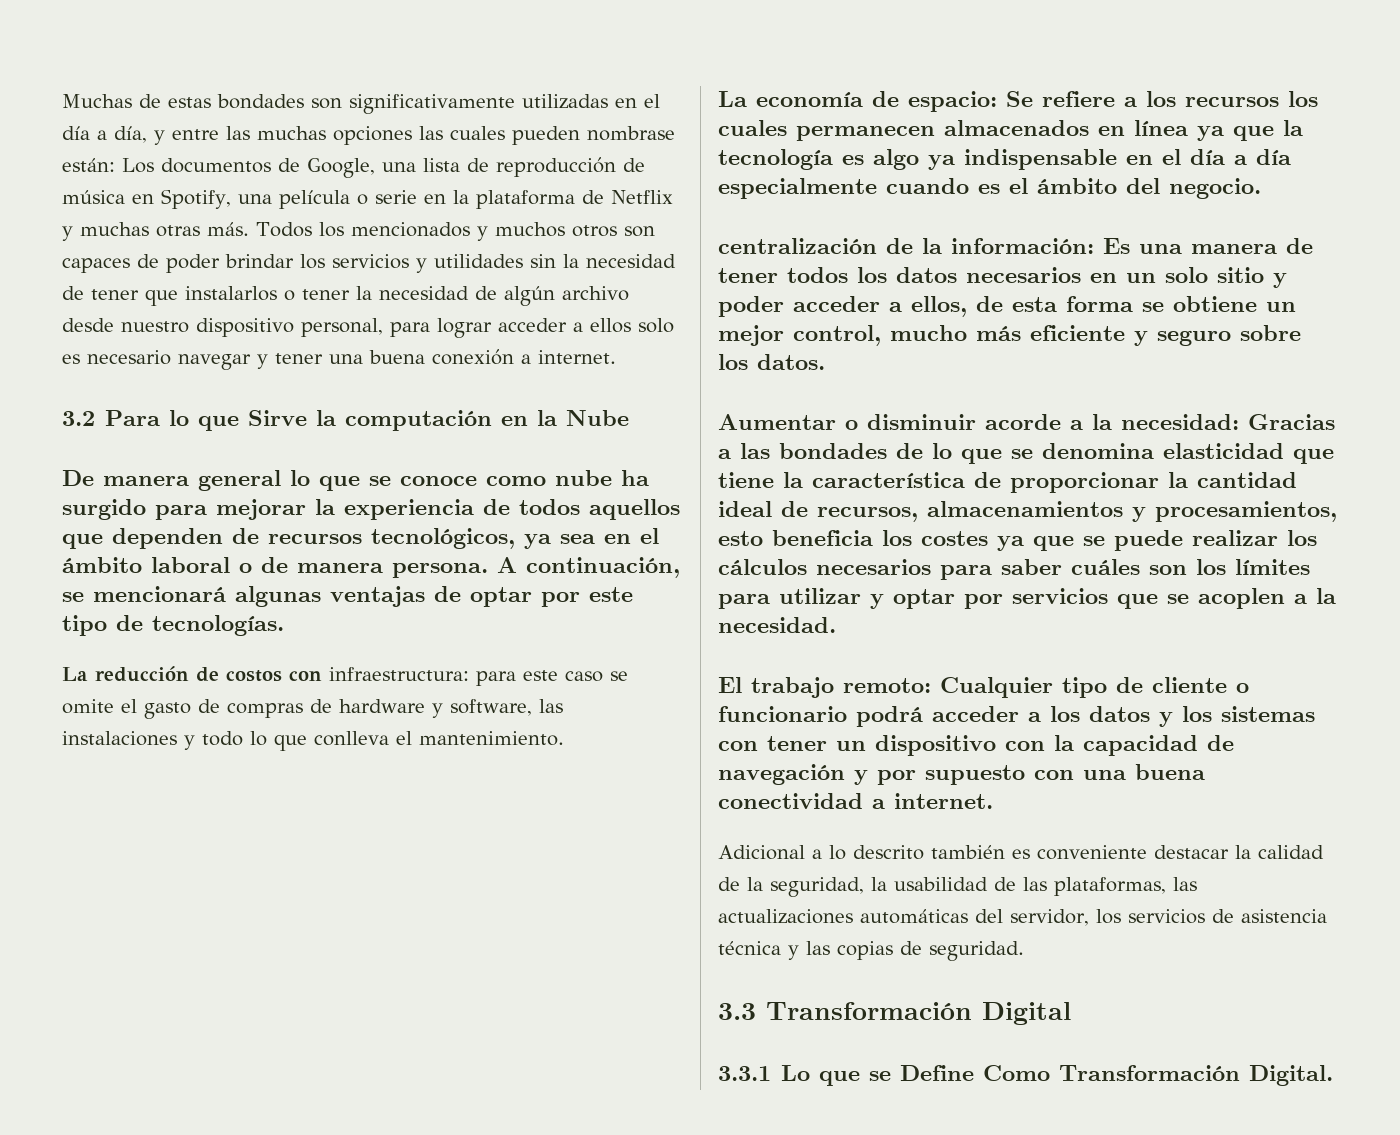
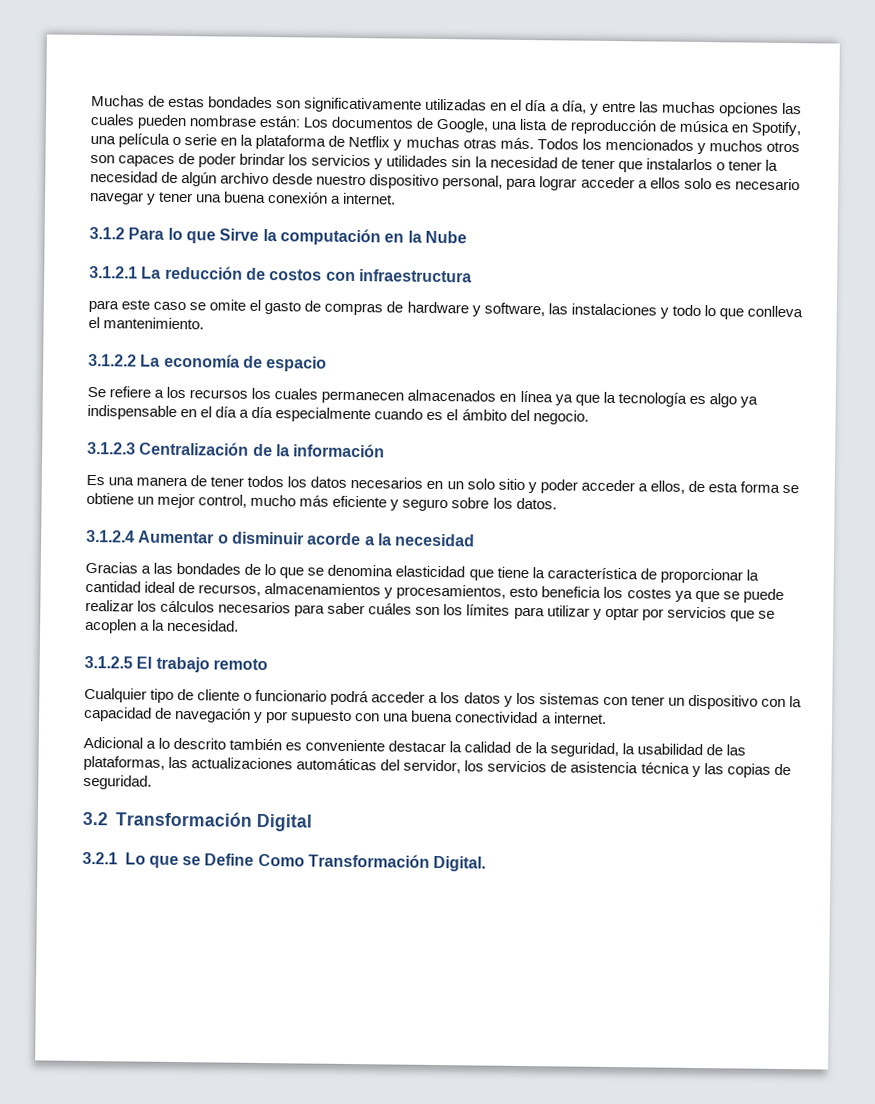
- 3.2 Para lo que Sirve la computación en la Nube
+ 3.1.2 Para lo que Sirve la computación en la Nube
- De manera general lo que se conoce como nube ha surgido para mejorar la experiencia de todos aquellos que dependen de recursos tecnológicos, ya sea en el ámbito laboral o de manera persona. A continuación, se mencionará algunas ventajas de optar por este tipo de tecnologías.
- La reducción de costos con infraestructura: para este caso se omite el gasto de compras de hardware y software, las instalaciones y todo lo que conlleva el mantenimiento.
+ 3.1.2.1 La reducción de costos con infraestructura
+ para este caso se omite el gasto de compras de hardware y software, las instalaciones y todo lo que conlleva el mantenimiento.
- La economía de espacio: Se refiere a los recursos los cuales permanecen almacenados en línea ya que la tecnología es algo ya indispensable en el día a día especialmente cuando es el ámbito del negocio.
+ 3.1.2.2 La economía de espacio
+ Se refiere a los recursos los cuales permanecen almacenados en línea ya que la tecnología es algo ya indispensable en el día a día especialmente cuando es el ámbito del negocio.
- centralización de la información: Es una manera de tener todos los datos necesarios en un solo sitio y poder acceder a ellos, de esta forma se obtiene un mejor control, mucho más eficiente y seguro sobre los datos.
+ 3.1.2.3 Centralización de la información
+ Es una manera de tener todos los datos necesarios en un solo sitio y poder acceder a ellos, de esta forma se obtiene un mejor control, mucho más eficiente y seguro sobre los datos.
- Aumentar o disminuir acorde a la necesidad: Gracias a las bondades de lo que se denomina elasticidad que tiene la característica de proporcionar la cantidad ideal de recursos, almacenamientos y procesamientos, esto beneficia los costes ya que se puede realizar los cálculos necesarios para saber cuáles son los límites para utilizar y optar por servicios que se acoplen a la necesidad.
+ 3.1.2.4 Aumentar o disminuir acorde a la necesidad
+ Gracias a las bondades de lo que se denomina elasticidad que tiene la característica de proporcionar la cantidad ideal de recursos, almacenamientos y procesamientos, esto beneficia los costes ya que se puede realizar los cálculos necesarios para saber cuáles son los límites para utilizar y optar por servicios que se acoplen a la necesidad.
- El trabajo remoto: Cualquier tipo de cliente o funcionario podrá acceder a los datos y los sistemas con tener un dispositivo con la capacidad de navegación y por supuesto con una buena conectividad a internet.
+ 3.1.2.5 El trabajo remoto
+ Cualquier tipo de cliente o funcionario podrá acceder a los datos y los sistemas con tener un dispositivo con la capacidad de navegación y por supuesto con una buena conectividad a internet.
- 3.3 Transformación Digital
+ 3.2 Transformación Digital
- 3.3.1 Lo que se Define Como Transformación Digital.
+ 3.2.1 Lo que se Define Como Transformación Digital.

